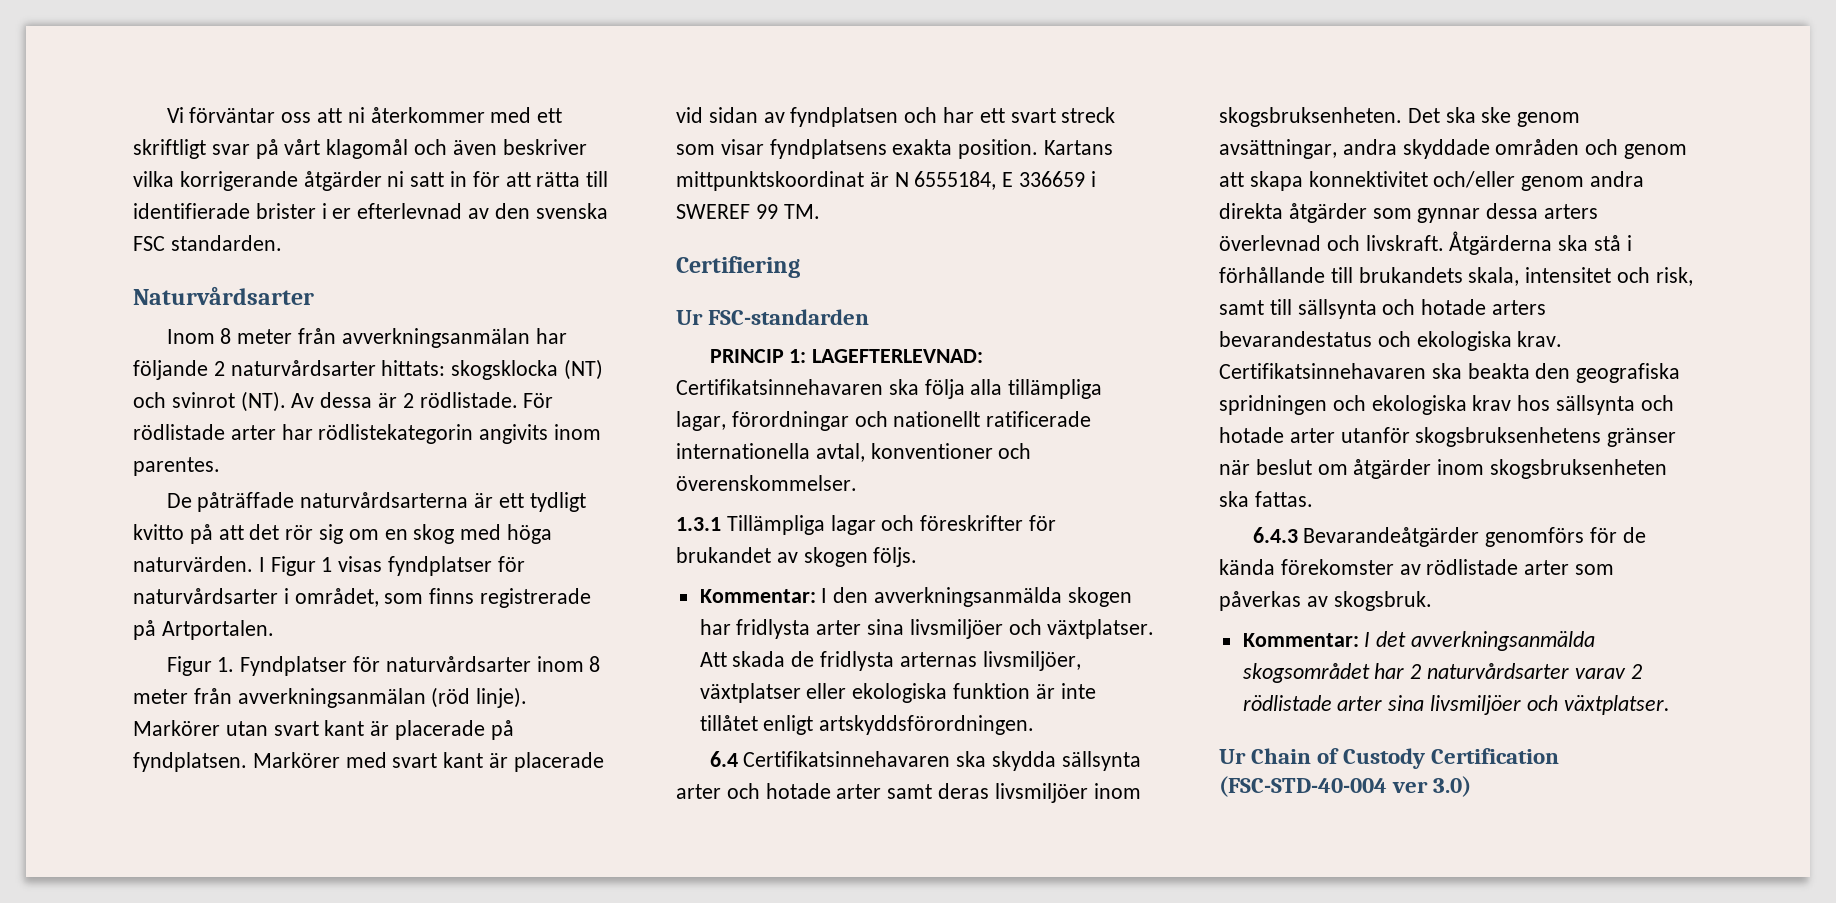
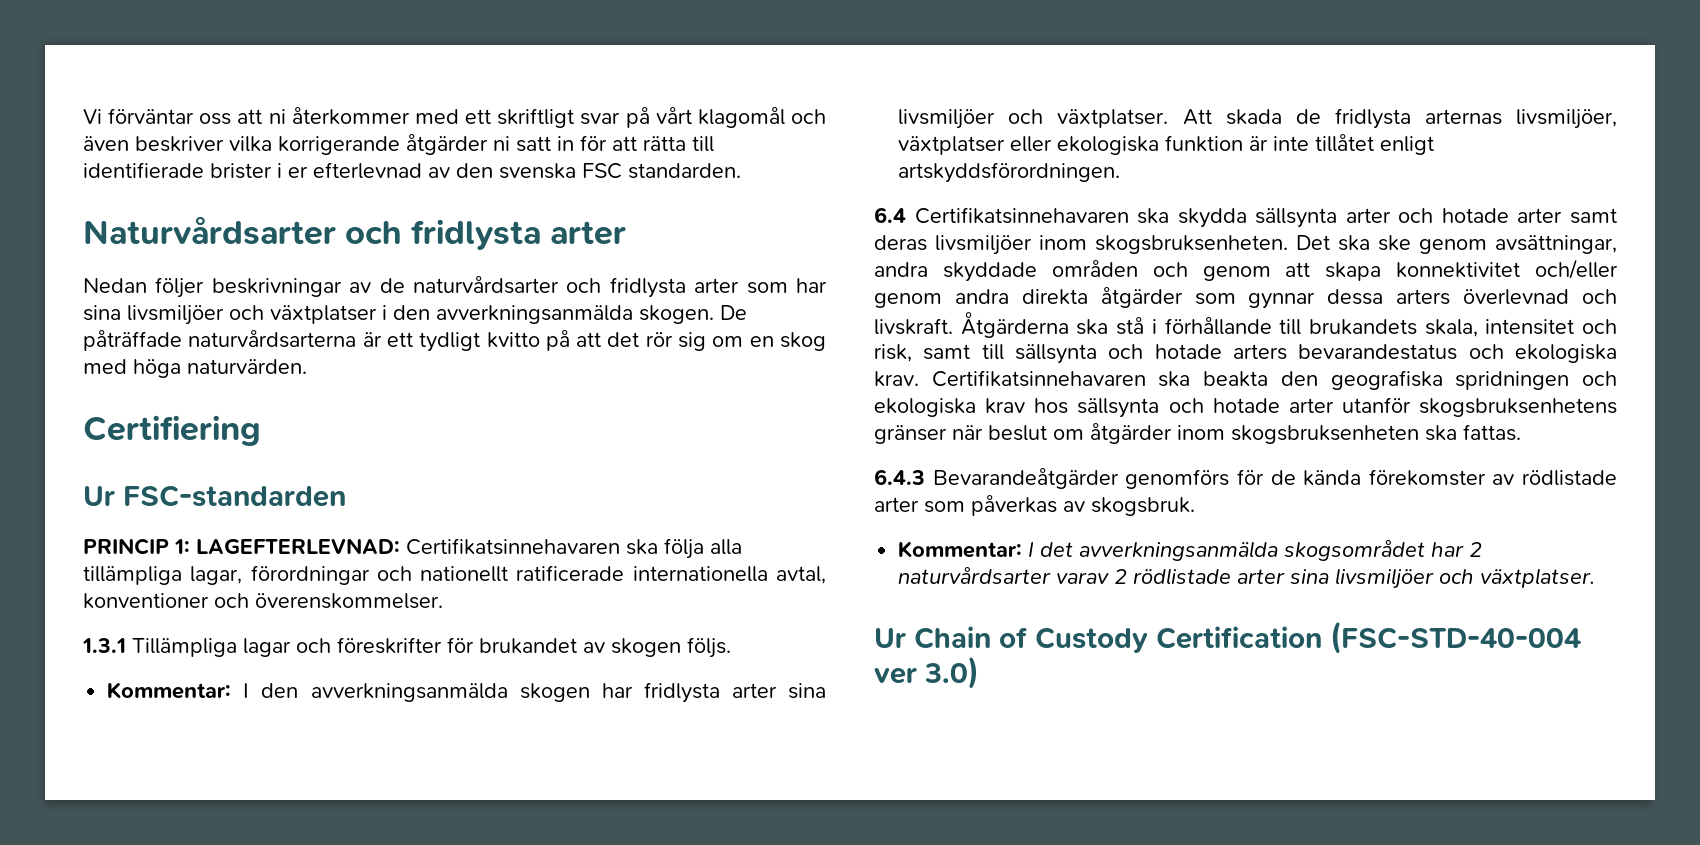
- Naturvårdsarter
- Inom 8 meter från avverkningsanmälan har följande 2 naturvårdsarter hittats: skogsklocka (NT) och svinrot (NT). Av dessa är 2 rödlistade. För rödlistade arter har rödlistekategorin angivits inom parentes.
- De påträffade naturvårdsarterna är ett tydligt kvitto på att det rör sig om en skog med höga naturvärden. I Figur 1 visas fyndplatser för naturvårdsarter i området, som finns registrerade på Artportalen.
- Figur 1. Fyndplatser för naturvårdsarter inom 8 meter från avverkningsanmälan (röd linje). Markörer utan svart kant är placerade på fyndplatsen. Markörer med svart kant är placerade vid sidan av fyndplatsen och har ett svart streck som visar fyndplatsens exakta position. Kartans mittpunktskoordinat är N 6555184, E 336659 i SWEREF 99 TM.
+ Naturvårdsarter och fridlysta arter
+ Nedan följer beskrivningar av de naturvårdsarter och fridlysta arter som har sina livsmiljöer och växtplatser i den avverkningsanmälda skogen. De påträffade naturvårdsarterna är ett tydligt kvitto på att det rör sig om en skog med höga naturvärden.

